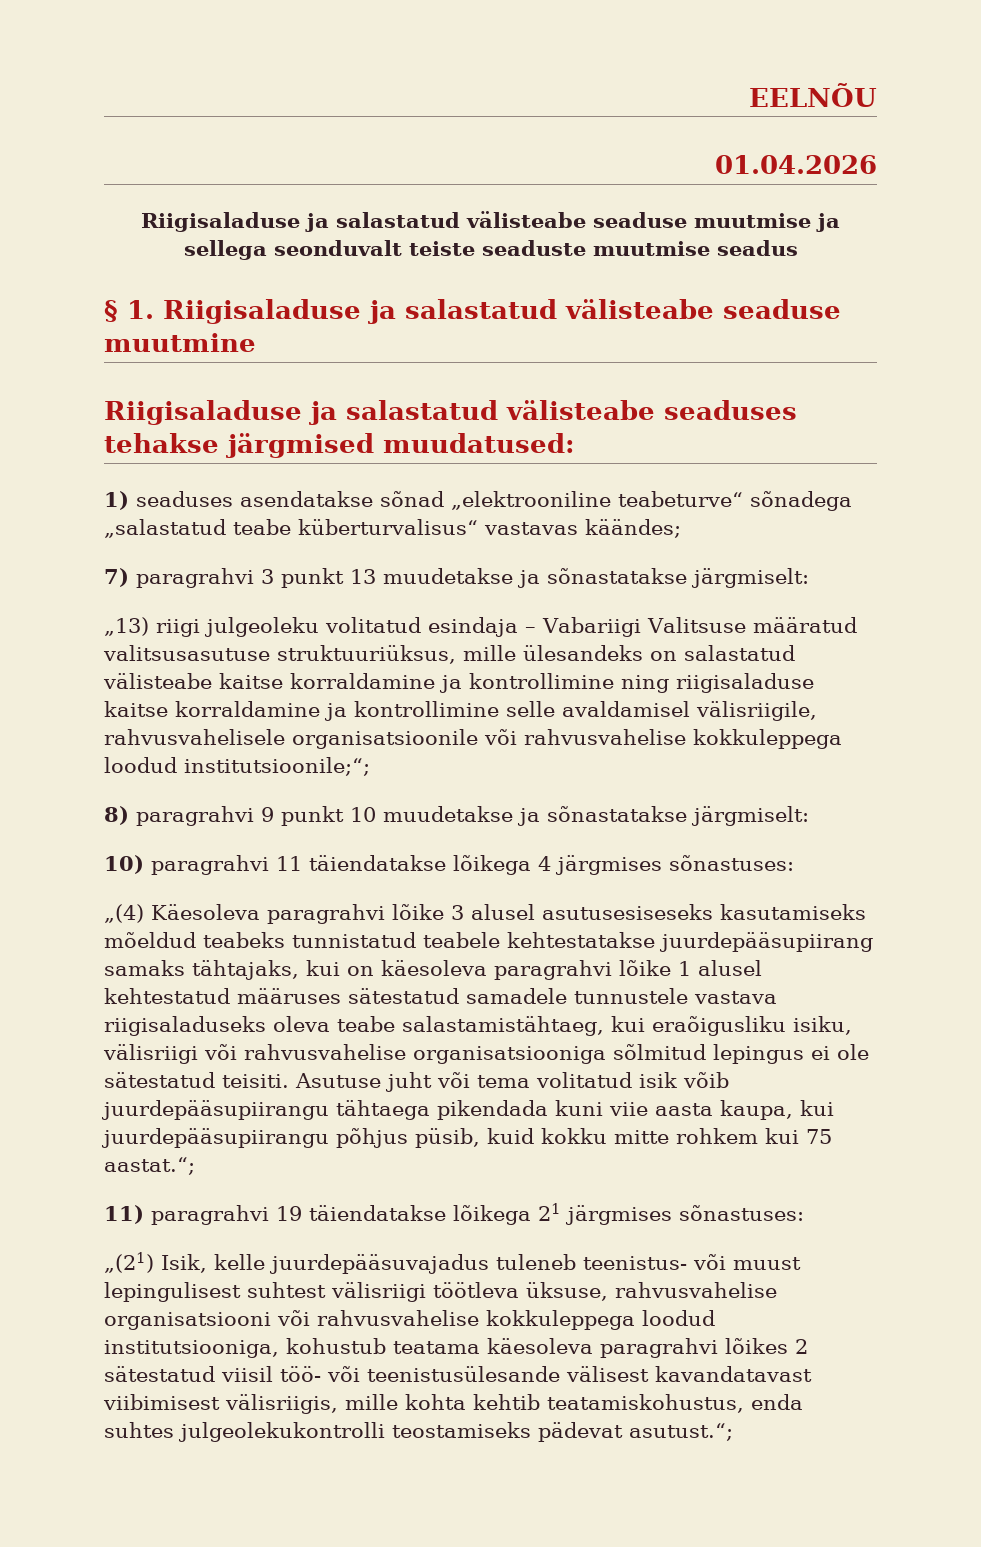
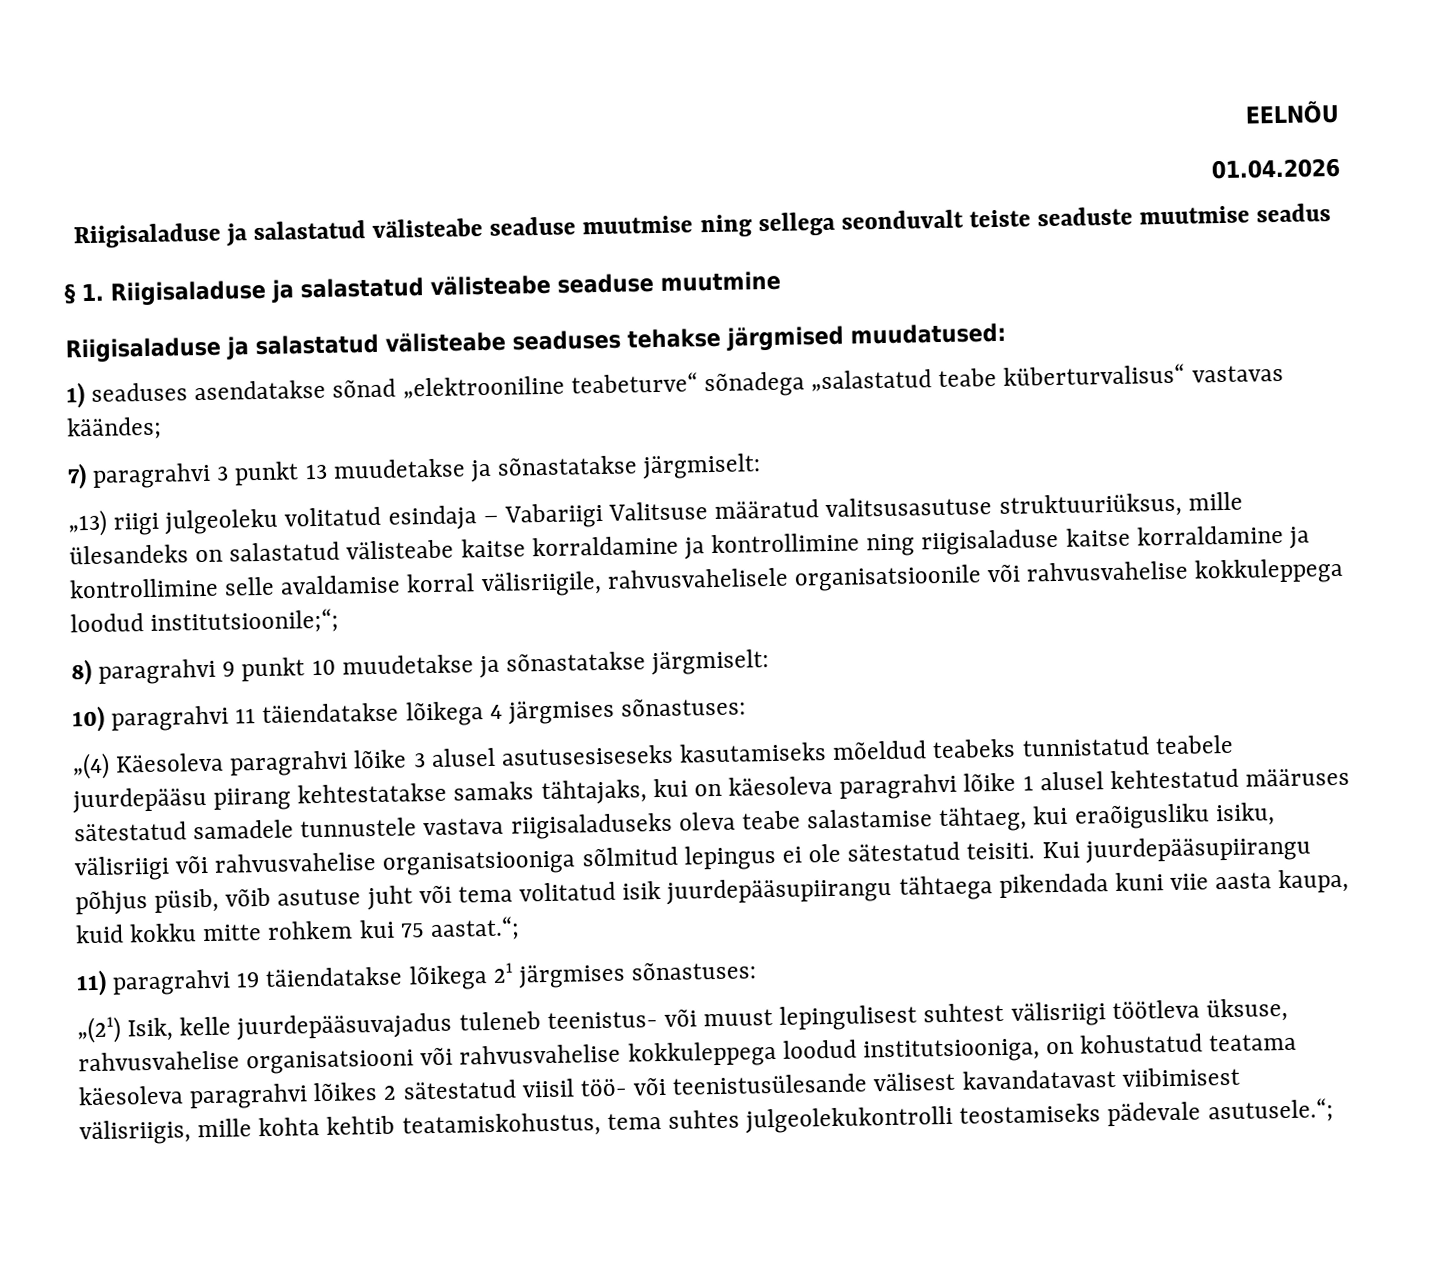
- Riigisaladuse ja salastatud välisteabe seaduse muutmise ja sellega seonduvalt teiste seaduste muutmise seadus
+ Riigisaladuse ja salastatud välisteabe seaduse muutmise ning sellega seonduvalt teiste seaduste muutmise seadus
- „13) riigi julgeoleku volitatud esindaja – Vabariigi Valitsuse määratud valitsusasutuse struktuuriüksus, mille ülesandeks on salastatud välisteabe kaitse korraldamine ja kontrollimine ning riigisaladuse kaitse korraldamine ja kontrollimine selle avaldamisel välisriigile, rahvusvahelisele organisatsioonile või rahvusvahelise kokkuleppega loodud institutsioonile;“;
+ „13) riigi julgeoleku volitatud esindaja – Vabariigi Valitsuse määratud valitsusasutuse struktuuriüksus, mille ülesandeks on salastatud välisteabe kaitse korraldamine ja kontrollimine ning riigisaladuse kaitse korraldamine ja kontrollimine selle avaldamise korral välisriigile, rahvusvahelisele organisatsioonile või rahvusvahelise kokkuleppega loodud institutsioonile;“;
- „(4) Käesoleva paragrahvi lõike 3 alusel asutusesiseseks kasutamiseks mõeldud teabeks tunnistatud teabele kehtestatakse juurdepääsupiirang samaks tähtajaks, kui on käesoleva paragrahvi lõike 1 alusel kehtestatud määruses sätestatud samadele tunnustele vastava riigisaladuseks oleva teabe salastamistähtaeg, kui eraõigusliku isiku, välisriigi või rahvusvahelise organisatsiooniga sõlmitud lepingus ei ole sätestatud teisiti.
+ „(4) Käesoleva paragrahvi lõike 3 alusel asutusesiseseks kasutamiseks mõeldud teabeks tunnistatud teabele juurdepääsu piirang kehtestatakse samaks tähtajaks, kui on käesoleva paragrahvi lõike 1 alusel kehtestatud määruses sätestatud samadele tunnustele vastava riigisaladuseks oleva teabe salastamise tähtaeg, kui eraõigusliku isiku, välisriigi või rahvusvahelise organisatsiooniga sõlmitud lepingus ei ole sätestatud teisiti.
- Asutuse juht või tema volitatud isik võib juurdepääsupiirangu tähtaega pikendada kuni viie aasta kaupa, kui juurdepääsupiirangu põhjus püsib, kuid kokku mitte rohkem kui 75 aastat.“;
+ Kui juurdepääsupiirangu põhjus püsib, võib asutuse juht või tema volitatud isik juurdepääsupiirangu tähtaega pikendada kuni viie aasta kaupa, kuid kokku mitte rohkem kui 75 aastat.“;
- „(21) Isik, kelle juurdepääsuvajadus tuleneb teenistus- või muust lepingulisest suhtest välisriigi töötleva üksuse, rahvusvahelise organisatsiooni või rahvusvahelise kokkuleppega loodud institutsiooniga, kohustub teatama käesoleva paragrahvi lõikes 2 sätestatud viisil töö- või teenistusülesande välisest kavandatavast viibimisest välisriigis, mille kohta kehtib teatamiskohustus, enda suhtes julgeolekukontrolli teostamiseks pädevat asutust.“;
+ „(21) Isik, kelle juurdepääsuvajadus tuleneb teenistus- või muust lepingulisest suhtest välisriigi töötleva üksuse, rahvusvahelise organisatsiooni või rahvusvahelise kokkuleppega loodud institutsiooniga, on kohustatud teatama käesoleva paragrahvi lõikes 2 sätestatud viisil töö- või teenistusülesande välisest kavandatavast viibimisest välisriigis, mille kohta kehtib teatamiskohustus, tema suhtes julgeolekukontrolli teostamiseks pädevale asutusele.“;

